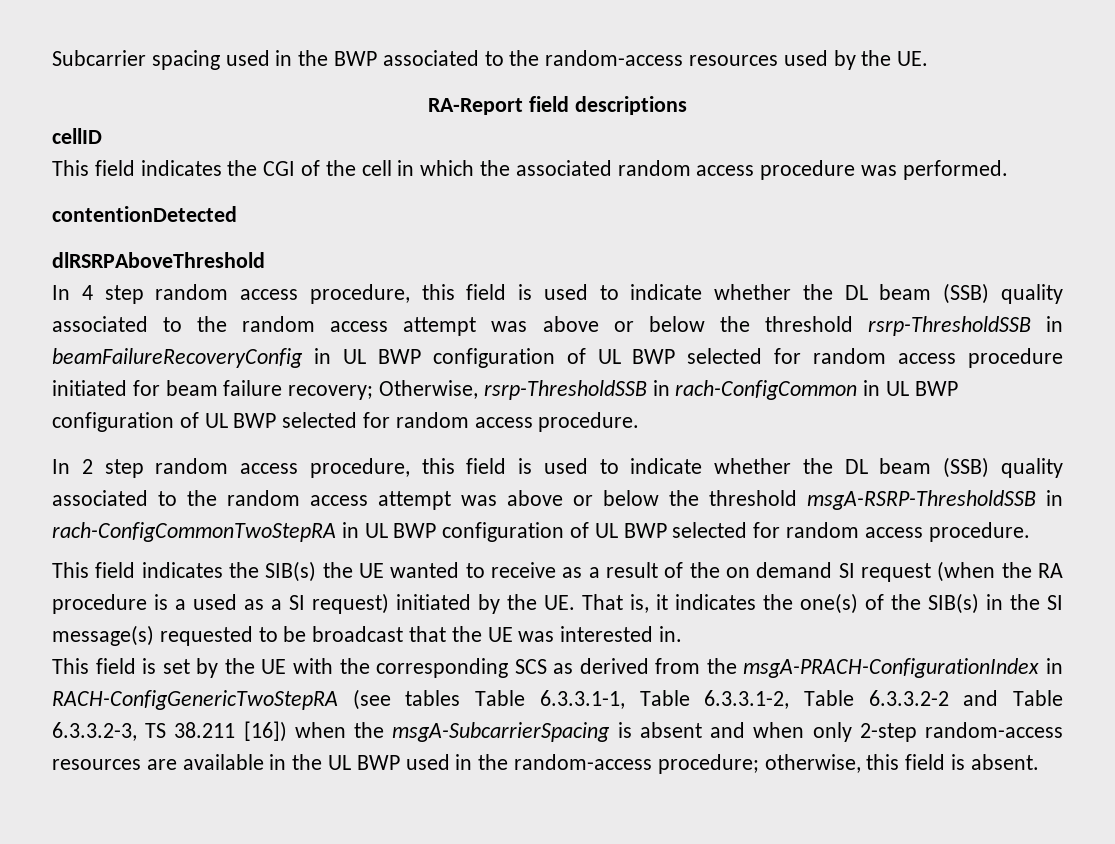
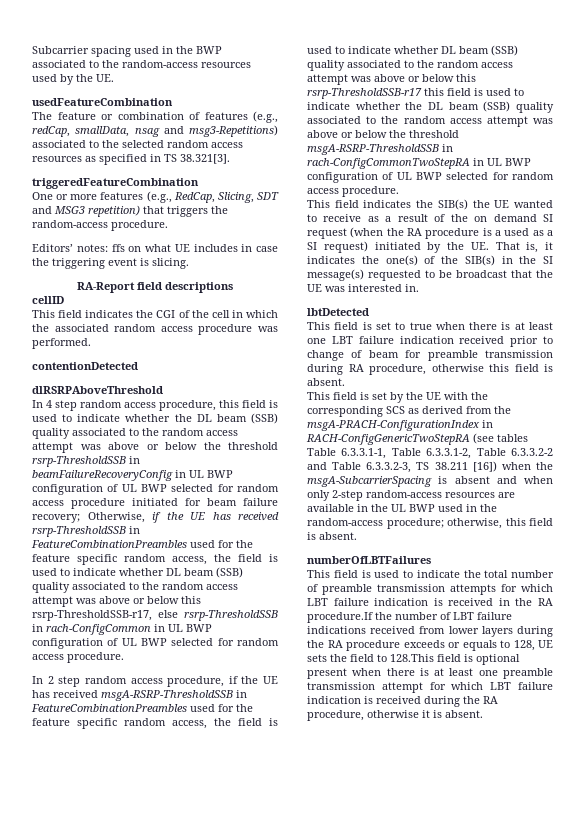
+ usedFeatureCombination
+ The feature or combination of features (e.g., redCap, smallData, nsag and msg3-Repetitions) associated to the selected random access resources as specified in TS 38.321[3].
+ triggeredFeatureCombination
+ One or more features (e.g., RedCap, Slicing, SDT and MSG3 repetition) that triggers the random-access procedure.
+ Editors’ notes: ffs on what UE includes in case the triggering event is slicing.
- Otherwise, rsrp-ThresholdSSB in rach-ConfigCommon in UL BWP configuration of UL BWP selected for random access procedure.
+ Otherwise, if the UE has received rsrp-ThresholdSSB in FeatureCombinationPreambles used for the feature specific random access, the field is used to indicate whether DL beam (SSB) quality associated to the random access attempt was above or below this rsrp-ThresholdSSB-r17, else rsrp-ThresholdSSB in rach-ConfigCommon in UL BWP configuration of UL BWP selected for random access procedure.
- In 2 step random access procedure, this field is used to indicate whether the DL beam (SSB) quality associated to the random access attempt was above or below the threshold msgA-RSRP-ThresholdSSB in rach-ConfigCommonTwoStepRA in UL BWP configuration of UL BWP selected for random access procedure.
+ In 2 step random access procedure, if the UE has received msgA-RSRP-ThresholdSSB in FeatureCombinationPreambles used for the feature specific random access, the field is used to indicate whether DL beam (SSB) quality associated to the random access attempt was above or below this rsrp-ThresholdSSB-r17 this field is used to indicate whether the DL beam (SSB) quality associated to the random access attempt was above or below the threshold msgA-RSRP-ThresholdSSB in rach-ConfigCommonTwoStepRA in UL BWP configuration of UL BWP selected for random access procedure.
+ lbtDetected
+ This field is set to true when there is at least one LBT failure indication received prior to change of beam for preamble transmission during RA procedure, otherwise this field is absent.
+ numberOfLBTFailures
+ This field is used to indicate the total number of preamble transmission attempts for which LBT failure indication is received in the RA procedure.If the number of LBT failure indications received from lower layers during the RA procedure exceeds or equals to 128, UE sets the field to 128.This field is optional present when there is at least one preamble transmission attempt for which LBT failure indication is received during the RA procedure, otherwise it is absent.

